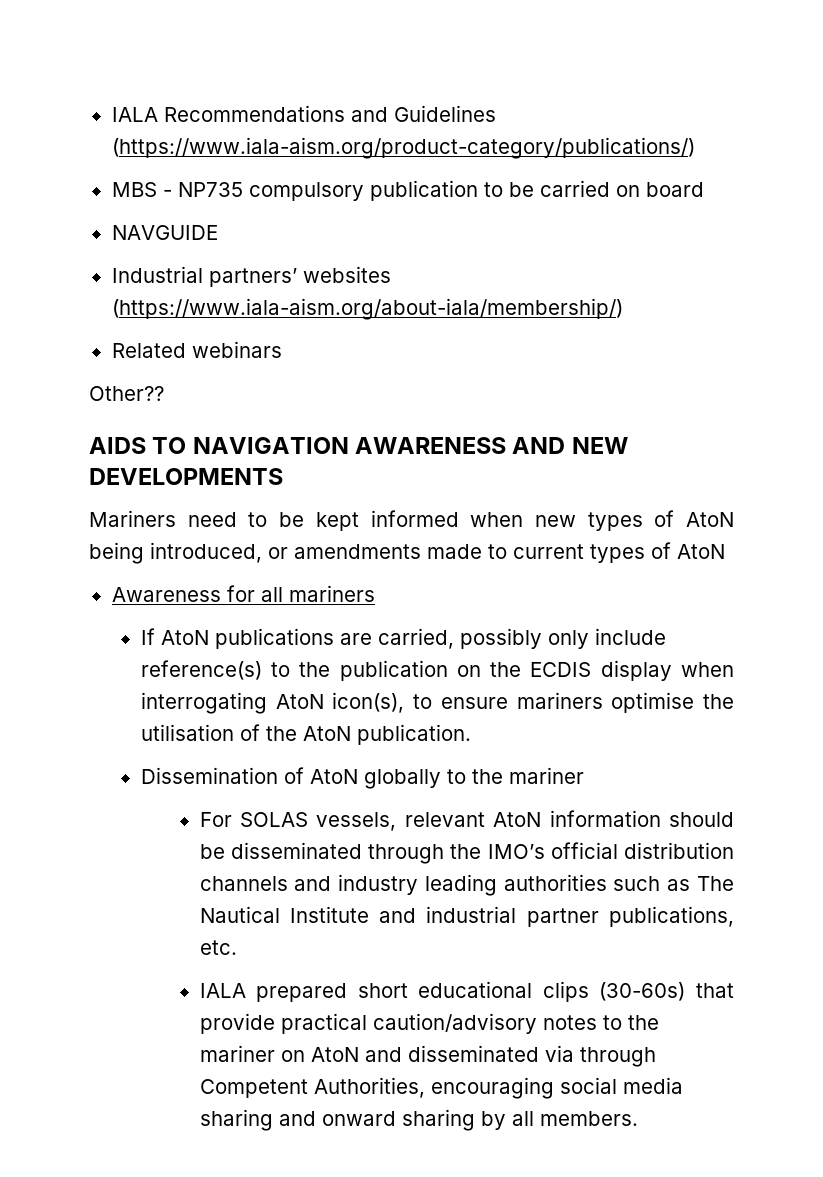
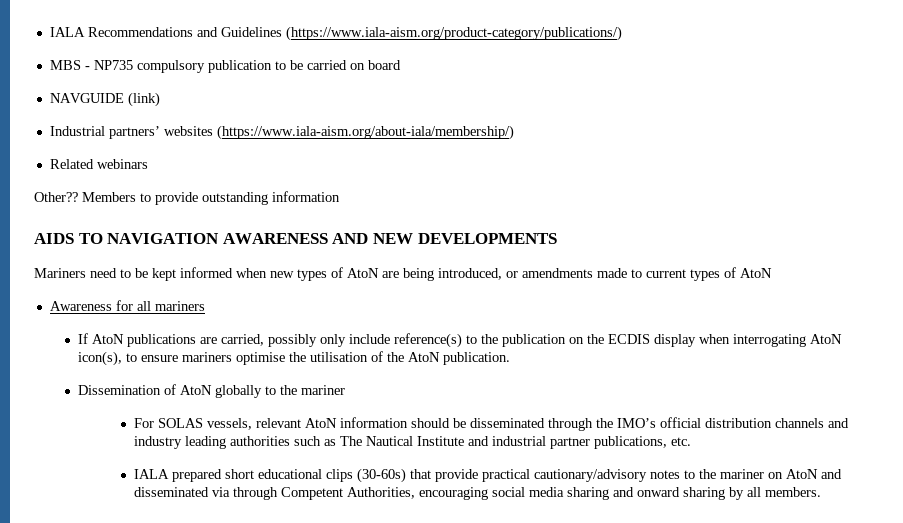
- NAVGUIDE
+ NAVGUIDE (link)
+ Members to provide outstanding information
- Mariners need to be kept informed when new types of AtoN being introduced, or amendments made to current types of AtoN
+ Mariners need to be kept informed when new types of AtoN are being introduced, or amendments made to current types of AtoN
- IALA prepared short educational clips (30-60s) that provide practical caution/advisory notes to the mariner on AtoN and disseminated via through Competent Authorities, encouraging social media sharing and onward sharing by all members.
+ IALA prepared short educational clips (30-60s) that provide practical cautionary/advisory notes to the mariner on AtoN and disseminated via through Competent Authorities, encouraging social media sharing and onward sharing by all members.

